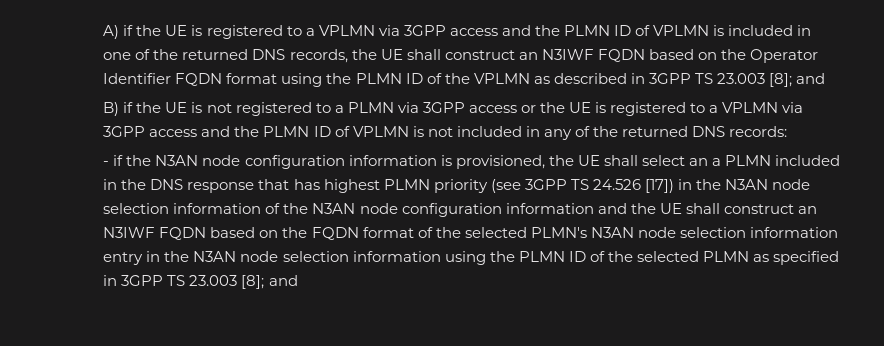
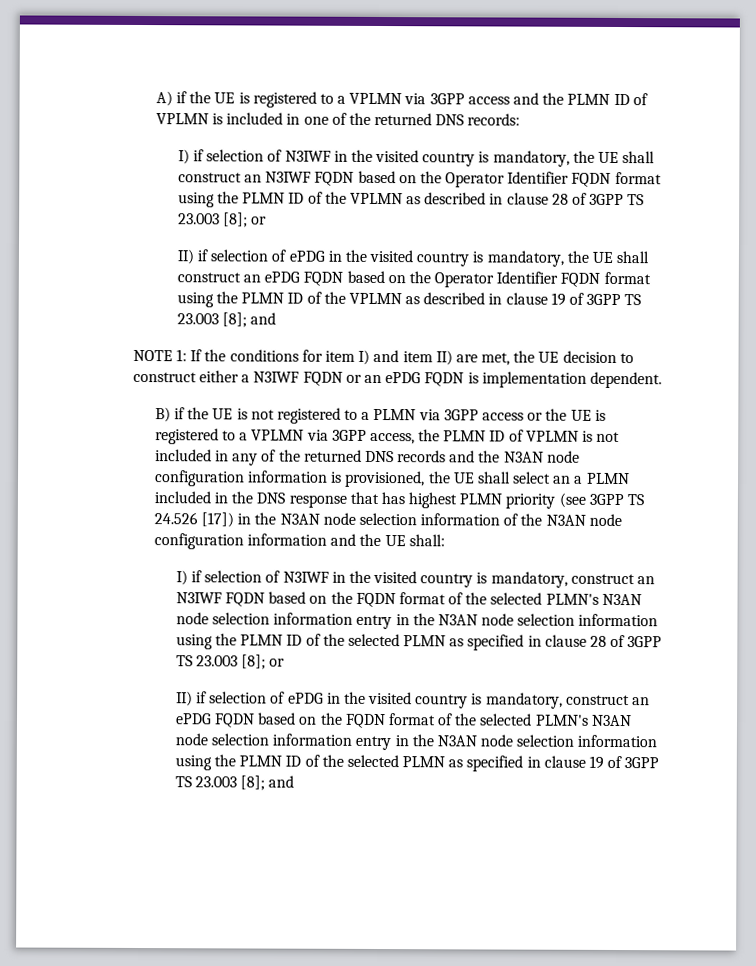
- A) if the UE is registered to a VPLMN via 3GPP access and the PLMN ID of VPLMN is included in one of the returned DNS records, the UE shall construct an N3IWF FQDN based on the Operator Identifier FQDN format using the PLMN ID of the VPLMN as described in 3GPP TS 23.003 [8]; and
+ A) if the UE is registered to a VPLMN via 3GPP access and the PLMN ID of VPLMN is included in one of the returned DNS records:
+ I) if selection of N3IWF in the visited country is mandatory, the UE shall construct an N3IWF FQDN based on the Operator Identifier FQDN format using the PLMN ID of the VPLMN as described in clause 28 of 3GPP TS 23.003 [8]; or
+ II) if selection of ePDG in the visited country is mandatory, the UE shall construct an ePDG FQDN based on the Operator Identifier FQDN format using the PLMN ID of the VPLMN as described in clause 19 of 3GPP TS 23.003 [8]; and
+ NOTE 1: If the conditions for item I) and item II) are met, the UE decision to construct either a N3IWF FQDN or an ePDG FQDN is implementation dependent.
- B) if the UE is not registered to a PLMN via 3GPP access or the UE is registered to a VPLMN via 3GPP access and the PLMN ID of VPLMN is not included in any of the returned DNS records:
- - if the N3AN node configuration information is provisioned, the UE shall select an a PLMN included in the DNS response that has highest PLMN priority (see 3GPP TS 24.526 [17]) in the N3AN node selection information of the N3AN node configuration information and the UE shall construct an N3IWF FQDN based on the FQDN format of the selected PLMN's N3AN node selection information entry in the N3AN node selection information using the PLMN ID of the selected PLMN as specified in 3GPP TS 23.003 [8];
+ B) if the UE is not registered to a PLMN via 3GPP access or the UE is registered to a VPLMN via 3GPP access, the PLMN ID of VPLMN is not included in any of the returned DNS records and the N3AN node configuration information is provisioned, the UE shall select an a PLMN included in the DNS response that has highest PLMN priority (see 3GPP TS 24.526 [17]) in the N3AN node selection information of the N3AN node configuration information and the UE shall:
+ I) if selection of N3IWF in the visited country is mandatory, construct an N3IWF FQDN based on the FQDN format of the selected PLMN's N3AN node selection information entry in the N3AN node selection information using the PLMN ID of the selected PLMN as specified in clause 28 of 3GPP TS 23.003 [8]; or
+ II) if selection of ePDG in the visited country is mandatory, construct an ePDG FQDN based on the FQDN format of the selected PLMN's N3AN node selection information entry in the N3AN node selection information using the PLMN ID of the selected PLMN as specified in clause 19 of 3GPP TS 23.003 [8];

